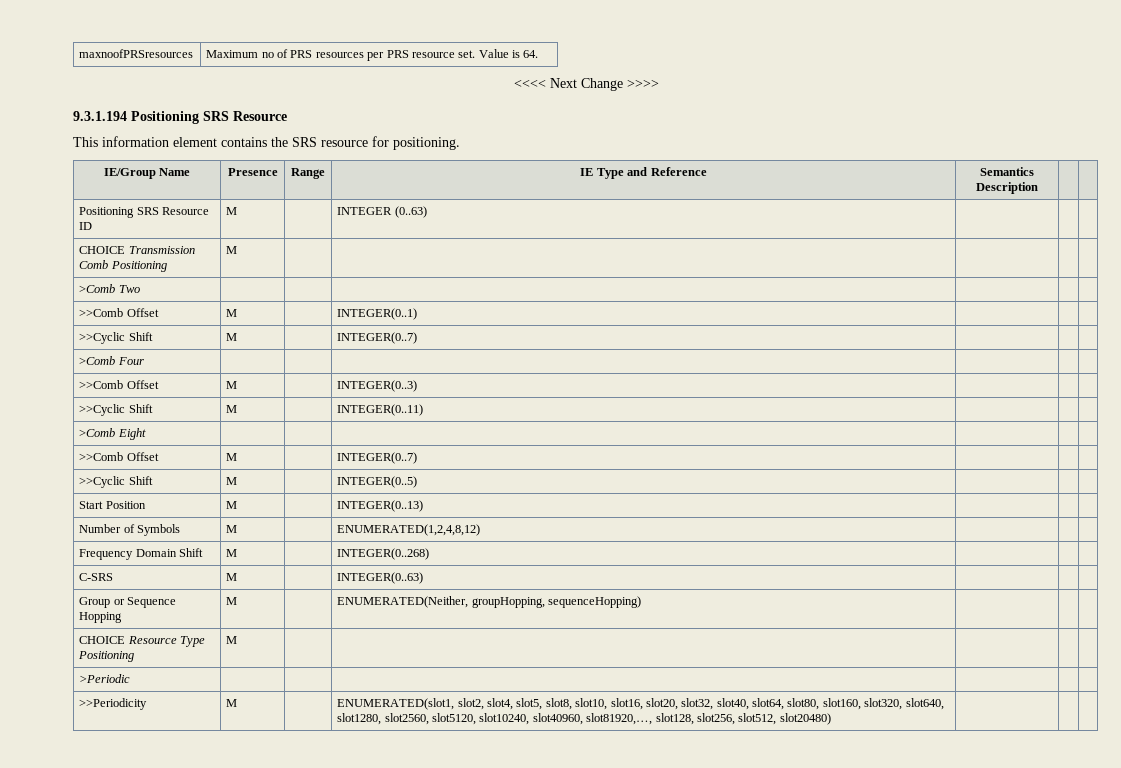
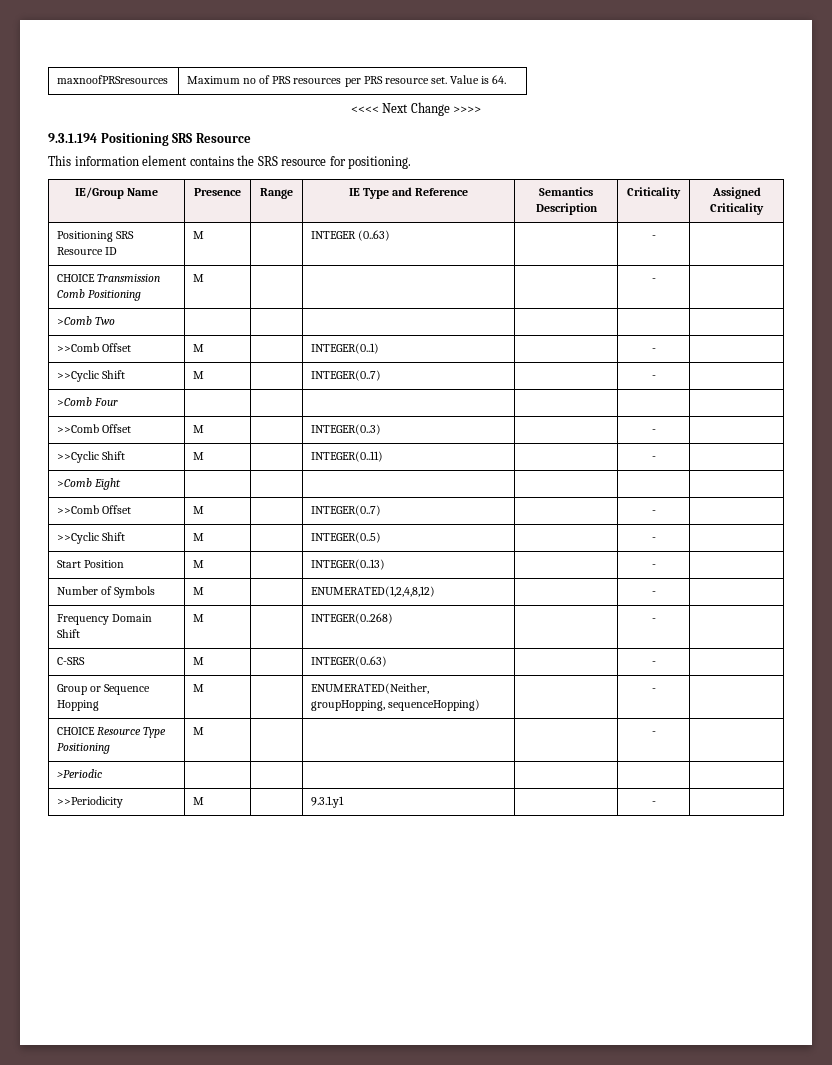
- IE/Group Name | Presence | Range | IE Type and Reference | Semantics Description | |
+ IE/Group Name | Presence | Range | IE Type and Reference | Semantics Description | Criticality | Assigned Criticality
- Positioning SRS Resource ID | M | | INTEGER (0..63) | | |
+ Positioning SRS Resource ID | M | | INTEGER (0..63) | | - |
- CHOICE Transmission Comb Positioning | M | | | | |
+ CHOICE Transmission Comb Positioning | M | | | | - |
- >>Comb Offset | M | | INTEGER(0..1) | | |
+ >>Comb Offset | M | | INTEGER(0..1) | | - |
- >>Cyclic Shift | M | | INTEGER(0..7) | | |
+ >>Cyclic Shift | M | | INTEGER(0..7) | | - |
- >>Comb Offset | M | | INTEGER(0..3) | | |
+ >>Comb Offset | M | | INTEGER(0..3) | | - |
- >>Cyclic Shift | M | | INTEGER(0..11) | | |
+ >>Cyclic Shift | M | | INTEGER(0..11) | | - |
- >>Comb Offset | M | | INTEGER(0..7) | | |
+ >>Comb Offset | M | | INTEGER(0..7) | | - |
- >>Cyclic Shift | M | | INTEGER(0..5) | | |
+ >>Cyclic Shift | M | | INTEGER(0..5) | | - |
- Start Position | M | | INTEGER(0..13) | | |
+ Start Position | M | | INTEGER(0..13) | | - |
- Number of Symbols | M | | ENUMERATED(1,2,4,8,12) | | |
+ Number of Symbols | M | | ENUMERATED(1,2,4,8,12) | | - |
- Frequency Domain Shift | M | | INTEGER(0..268) | | |
+ Frequency Domain Shift | M | | INTEGER(0..268) | | - |
- C-SRS | M | | INTEGER(0..63) | | |
+ C-SRS | M | | INTEGER(0..63) | | - |
- Group or Sequence Hopping | M | | ENUMERATED(Neither, groupHopping, sequenceHopping) | | |
+ Group or Sequence Hopping | M | | ENUMERATED(Neither, groupHopping, sequenceHopping) | | - |
- CHOICE Resource Type Positioning | M | | | | |
+ CHOICE Resource Type Positioning | M | | | | - |
- >>Periodicity | M | | ENUMERATED(slot1, slot2, slot4, slot5, slot8, slot10, slot16, slot20, slot32, slot40, slot64, slot80, slot160, slot320, slot640, slot1280, slot2560, slot5120, slot10240, slot40960, slot81920,…, slot128, slot256, slot512, slot20480) | | |
+ >>Periodicity | M | | 9.3.1.y1 | | - |

